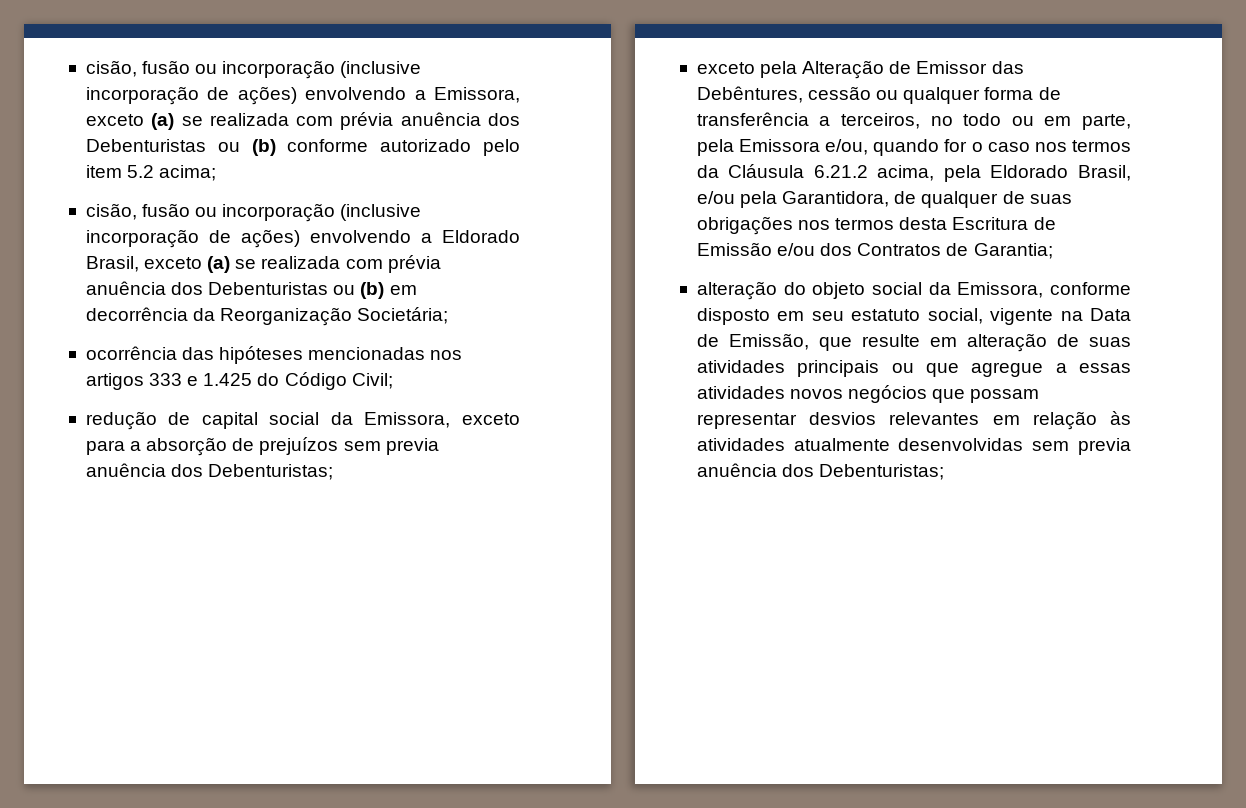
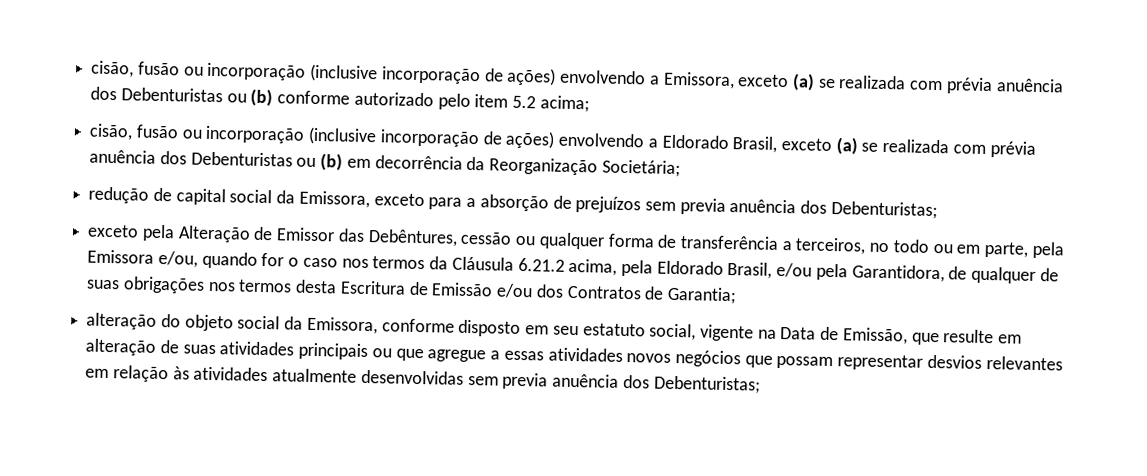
- ocorrência das hipóteses mencionadas nos artigos 333 e 1.425 do Código Civil;

